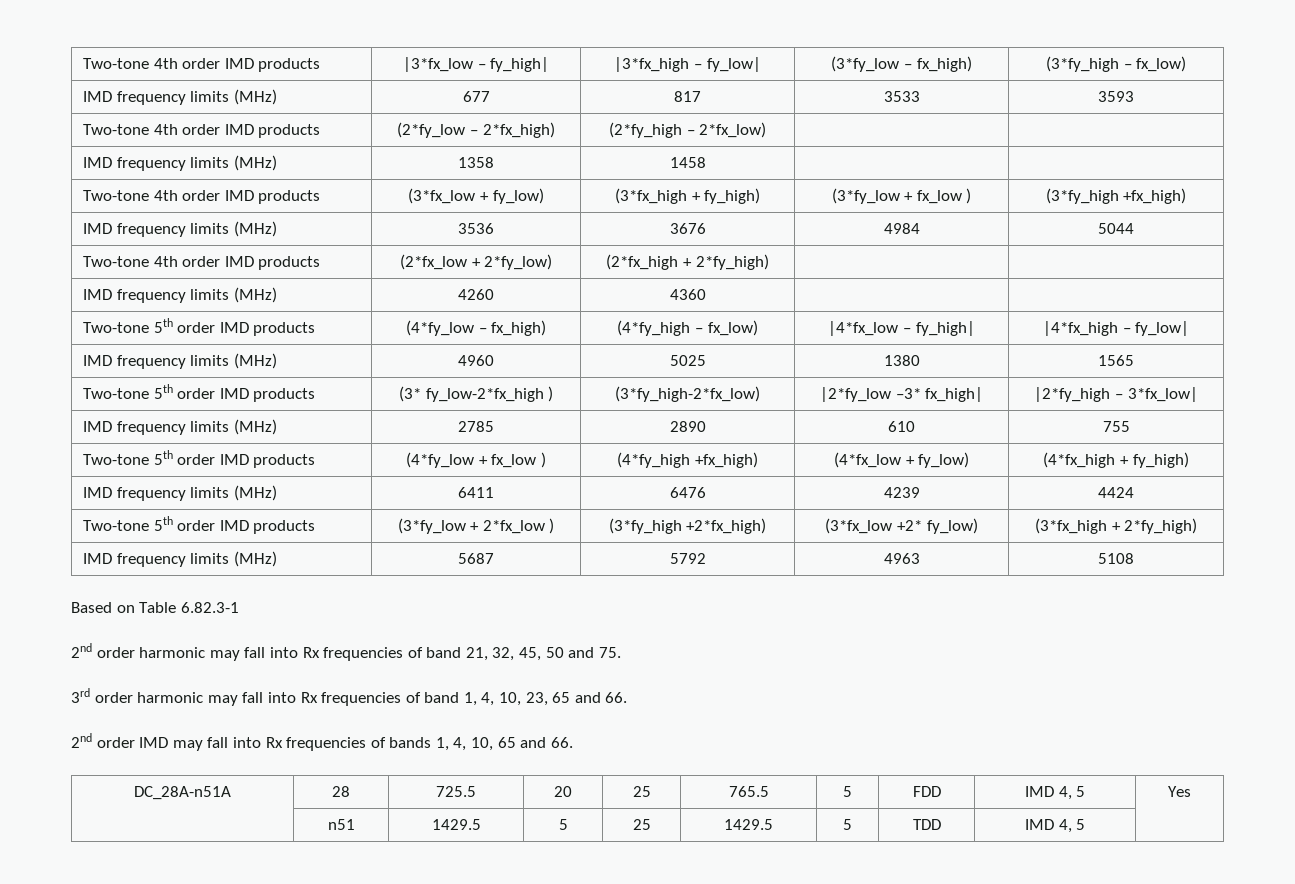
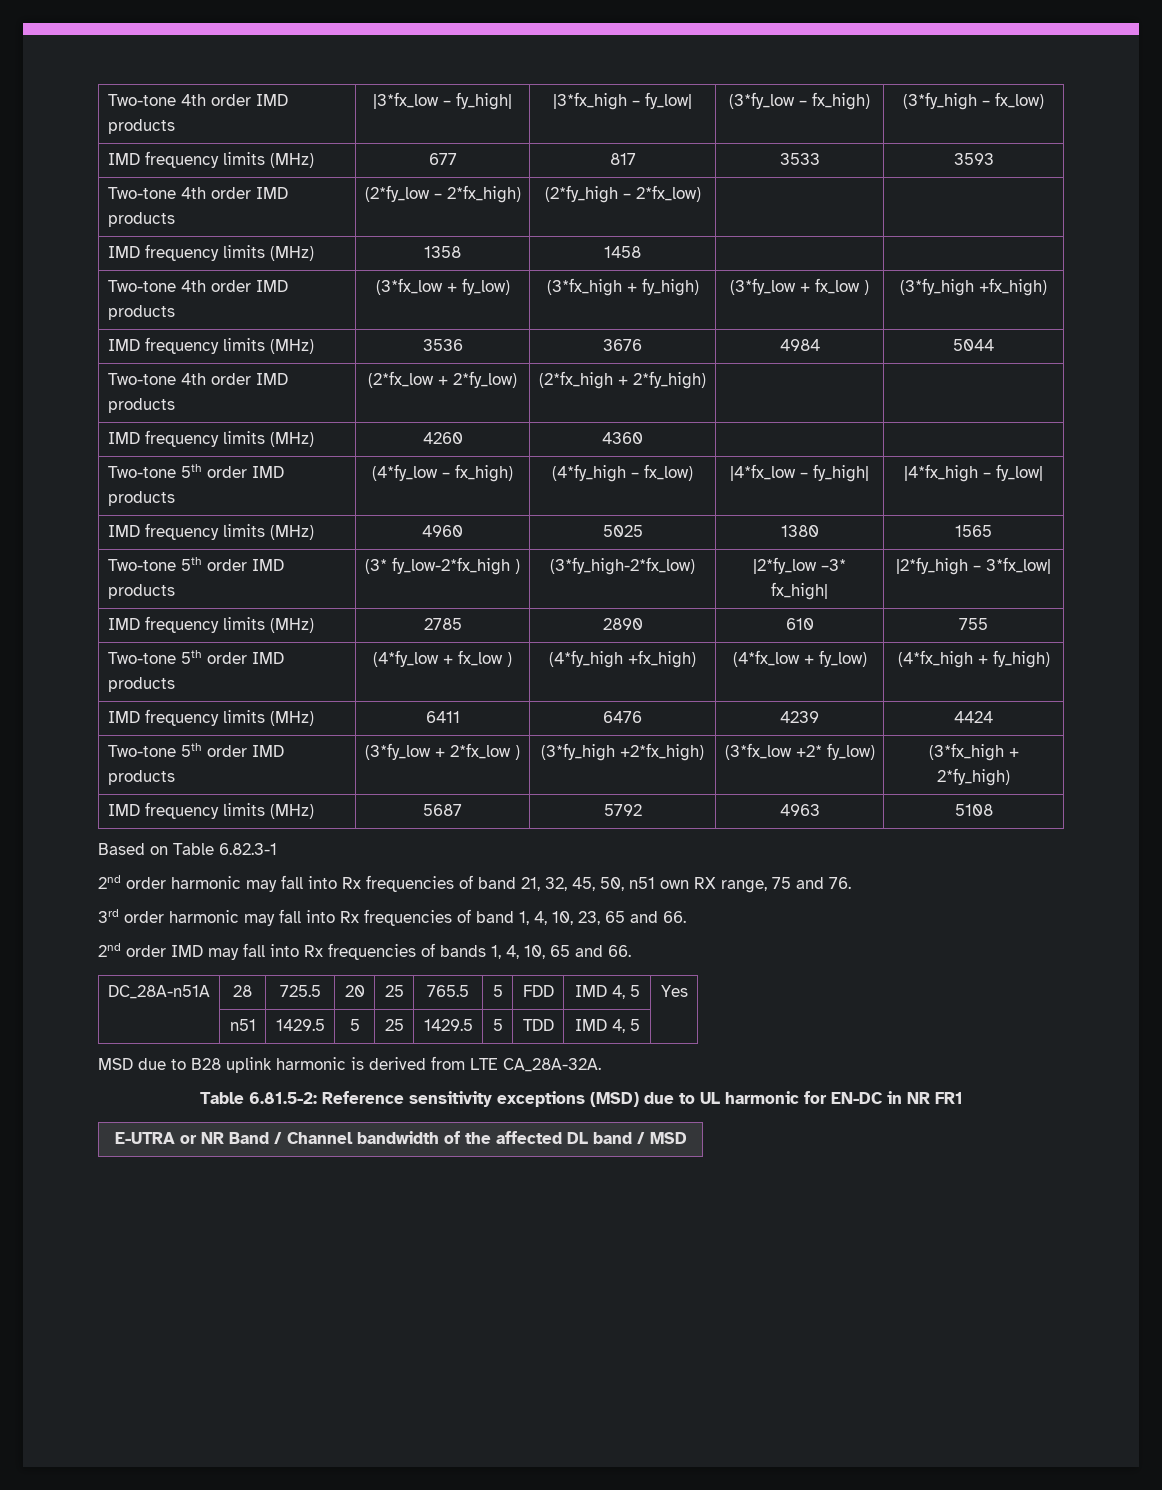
- 2nd order harmonic may fall into Rx frequencies of band 21, 32, 45, 50 and 75.
+ 2nd order harmonic may fall into Rx frequencies of band 21, 32, 45, 50, n51 own RX range, 75 and 76.
+ MSD due to B28 uplink harmonic is derived from LTE CA_28A-32A.
+ Table 6.81.5-2: Reference sensitivity exceptions (MSD) due to UL harmonic for EN-DC in NR FR1
+ E-UTRA or NR Band / Channel bandwidth of the affected DL band / MSD

